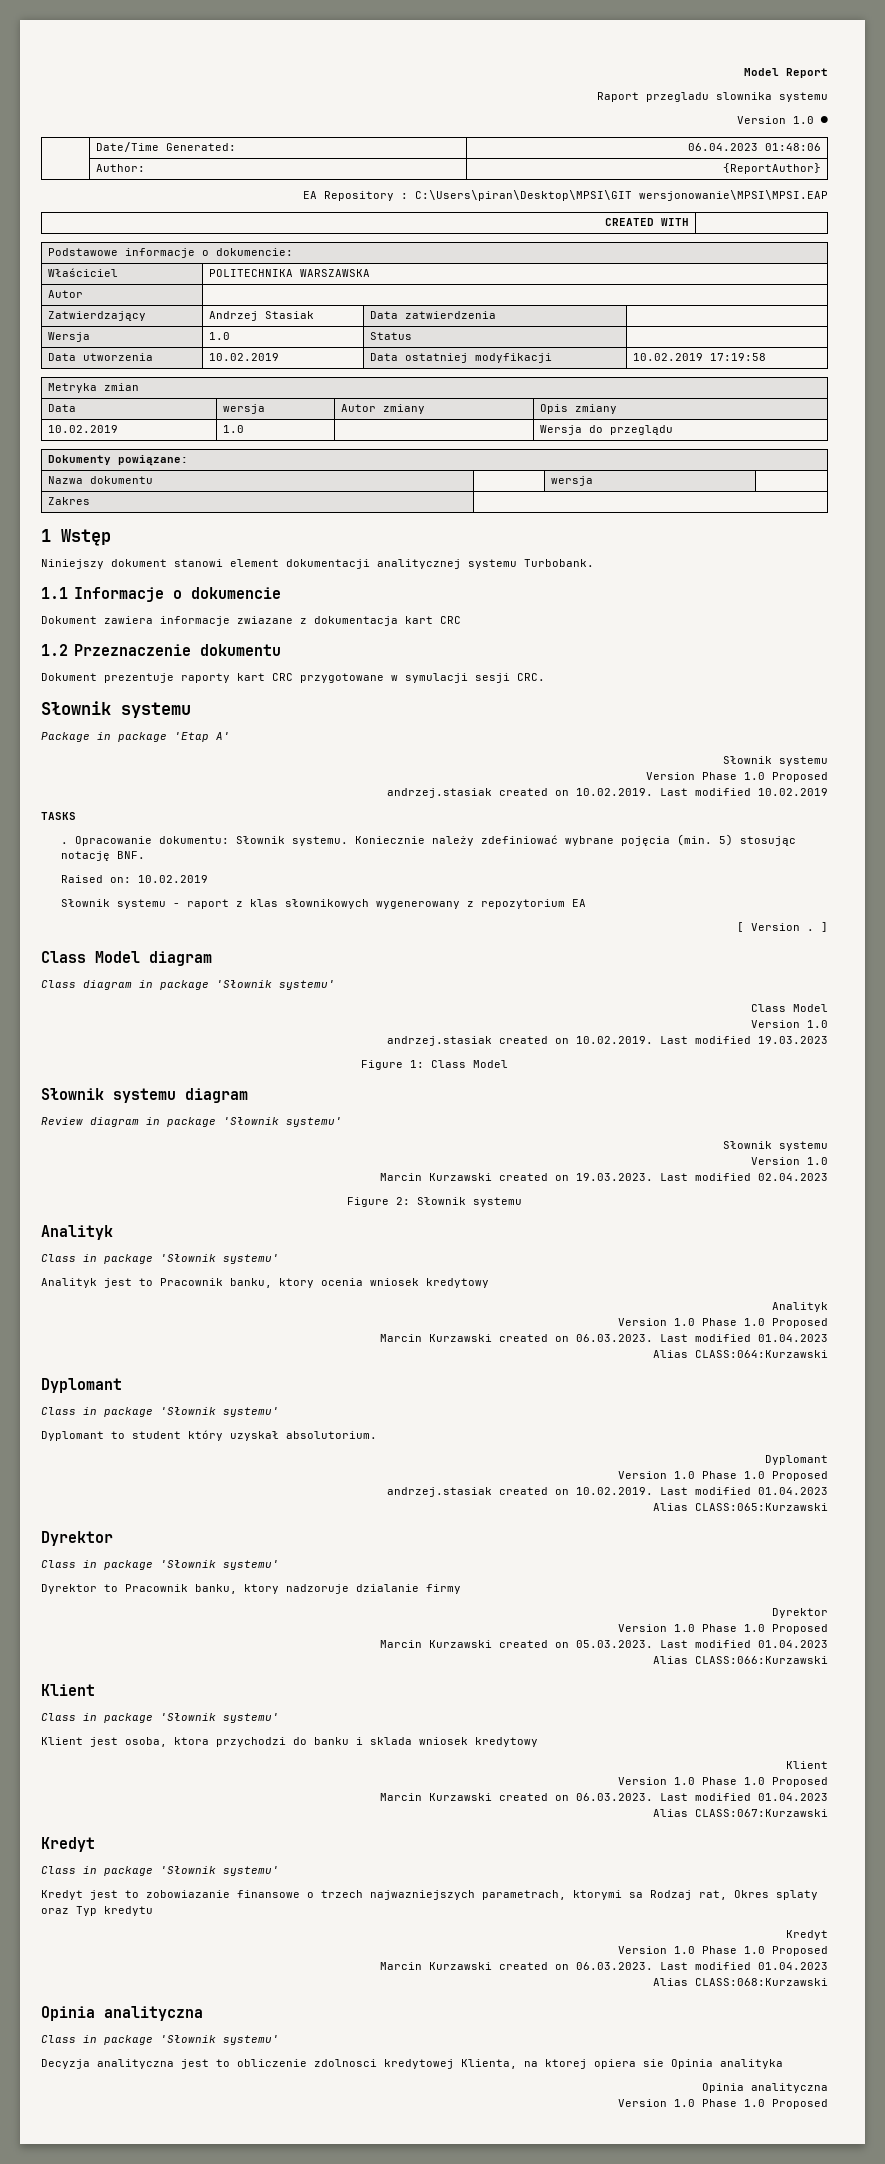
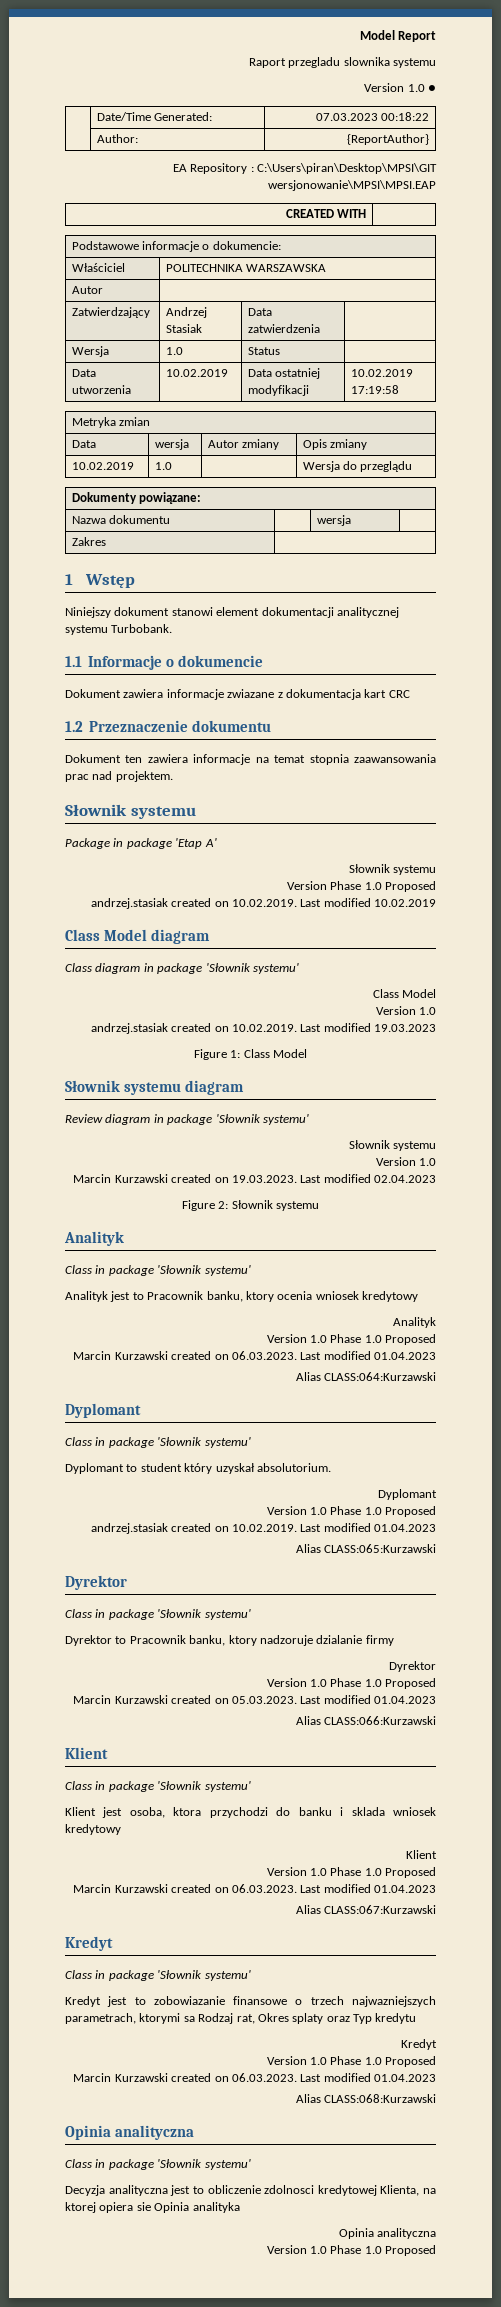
- | Date/Time Generated: | 06.04.2023 01:48:06
+ | Date/Time Generated: | 07.03.2023 00:18:22
- Dokument prezentuje raporty kart CRC przygotowane w symulacji sesji CRC.
+ Dokument ten zawiera informacje na temat stopnia zaawansowania prac nad projektem.
- TASKS
- . Opracowanie dokumentu: Słownik systemu. Koniecznie należy zdefiniować wybrane pojęcia (min. 5) stosując notację BNF.
- Raised on: 10.02.2019
- Słownik systemu - raport z klas słownikowych wygenerowany z repozytorium EA
- [ Version . ]

